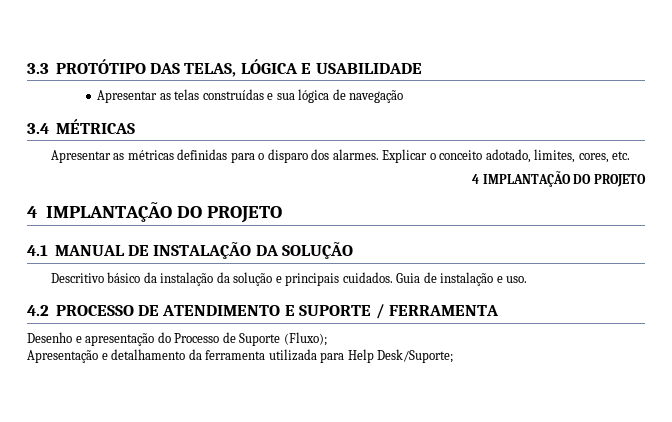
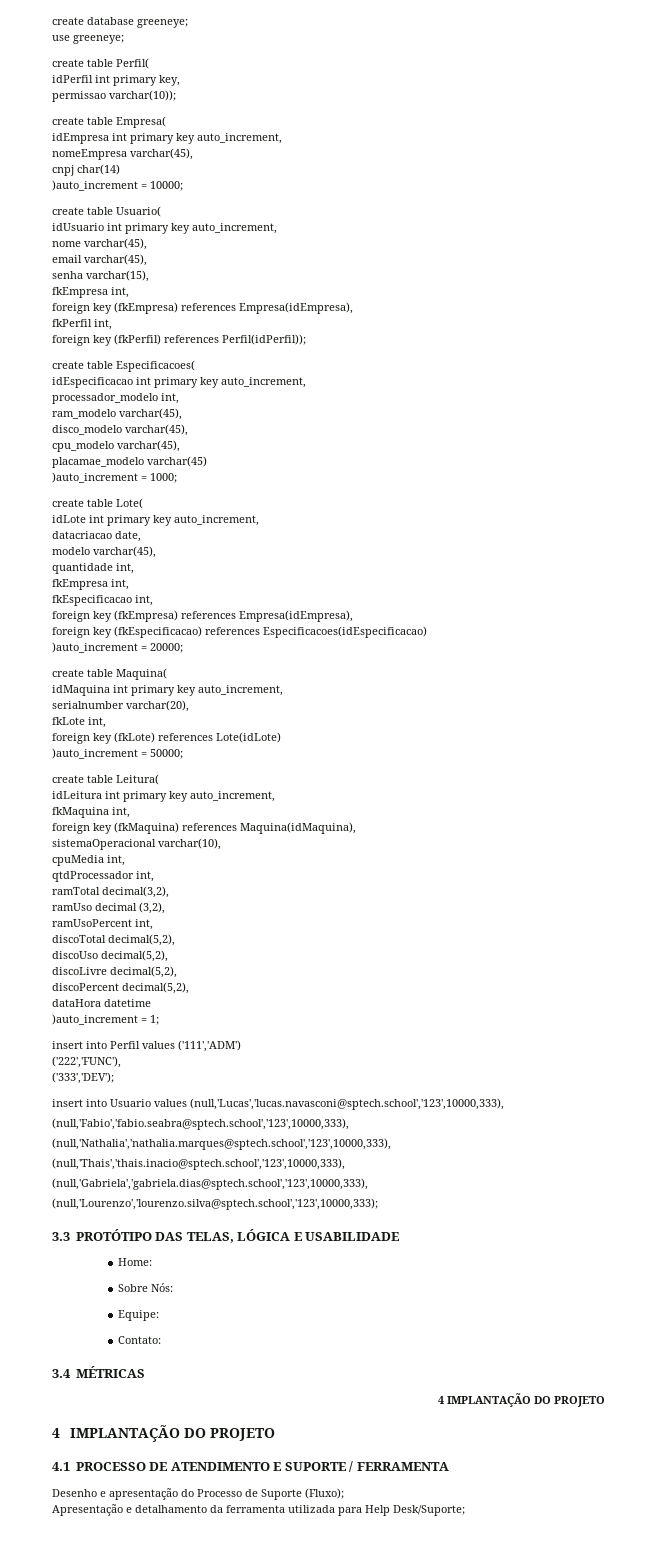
+ create database greeneye;
+ use greeneye;
+ create table Perfil(
+ idPerfil int primary key,
+ permissao varchar(10));
+ create table Empresa(
+ idEmpresa int primary key auto_increment,
+ nomeEmpresa varchar(45),
+ cnpj char(14)
+ )auto_increment = 10000;
+ create table Usuario(
+ idUsuario int primary key auto_increment,
+ nome varchar(45),
+ email varchar(45),
+ senha varchar(15),
+ fkEmpresa int,
+ foreign key (fkEmpresa) references Empresa(idEmpresa),
+ fkPerfil int,
+ foreign key (fkPerfil) references Perfil(idPerfil));
+ create table Especificacoes(
+ idEspecificacao int primary key auto_increment,
+ processador_modelo int,
+ ram_modelo varchar(45),
+ disco_modelo varchar(45),
+ cpu_modelo varchar(45),
+ placamae_modelo varchar(45)
+ )auto_increment = 1000;
+ create table Lote(
+ idLote int primary key auto_increment,
+ datacriacao date,
+ modelo varchar(45),
+ quantidade int,
+ fkEmpresa int,
+ fkEspecificacao int,
+ foreign key (fkEmpresa) references Empresa(idEmpresa),
+ foreign key (fkEspecificacao) references Especificacoes(idEspecificacao)
+ )auto_increment = 20000;
+ create table Maquina(
+ idMaquina int primary key auto_increment,
+ serialnumber varchar(20),
+ fkLote int,
+ foreign key (fkLote) references Lote(idLote)
+ )auto_increment = 50000;
+ create table Leitura(
+ idLeitura int primary key auto_increment,
+ fkMaquina int,
+ foreign key (fkMaquina) references Maquina(idMaquina),
+ sistemaOperacional varchar(10),
+ cpuMedia int,
+ qtdProcessador int,
+ ramTotal decimal(3,2),
+ ramUso decimal (3,2),
+ ramUsoPercent int,
+ discoTotal decimal(5,2),
+ discoUso decimal(5,2),
+ discoLivre decimal(5,2),
+ discoPercent decimal(5,2),
+ dataHora datetime
+ )auto_increment = 1;
+ insert into Perfil values ('111','ADM')
+ ('222','FUNC'),
+ ('333','DEV');
+ insert into Usuario values (null,'Lucas','lucas.navasconi@sptech.school','123',10000,333),
+ (null,'Fabio','fabio.seabra@sptech.school','123',10000,333),
+ (null,'Nathalia','nathalia.marques@sptech.school','123',10000,333),
+ (null,'Thais','thais.inacio@sptech.school','123',10000,333),
+ (null,'Gabriela','gabriela.dias@sptech.school','123',10000,333),
+ (null,'Lourenzo','lourenzo.silva@sptech.school','123',10000,333);
- Apresentar as telas construídas e sua lógica de navegação
+ Home:
+ Sobre Nós:
+ Equipe:
+ Contato:
  3.4 MÉTRICAS
- Apresentar as métricas definidas para o disparo dos alarmes. Explicar o conceito adotado, limites, cores, etc.
- 4.1 MANUAL DE INSTALAÇÃO DA SOLUÇÃO
- Descritivo básico da instalação da solução e principais cuidados. Guia de instalação e uso.
- 4.2 PROCESSO DE ATENDIMENTO E SUPORTE / FERRAMENTA
+ 4.1 PROCESSO DE ATENDIMENTO E SUPORTE / FERRAMENTA

